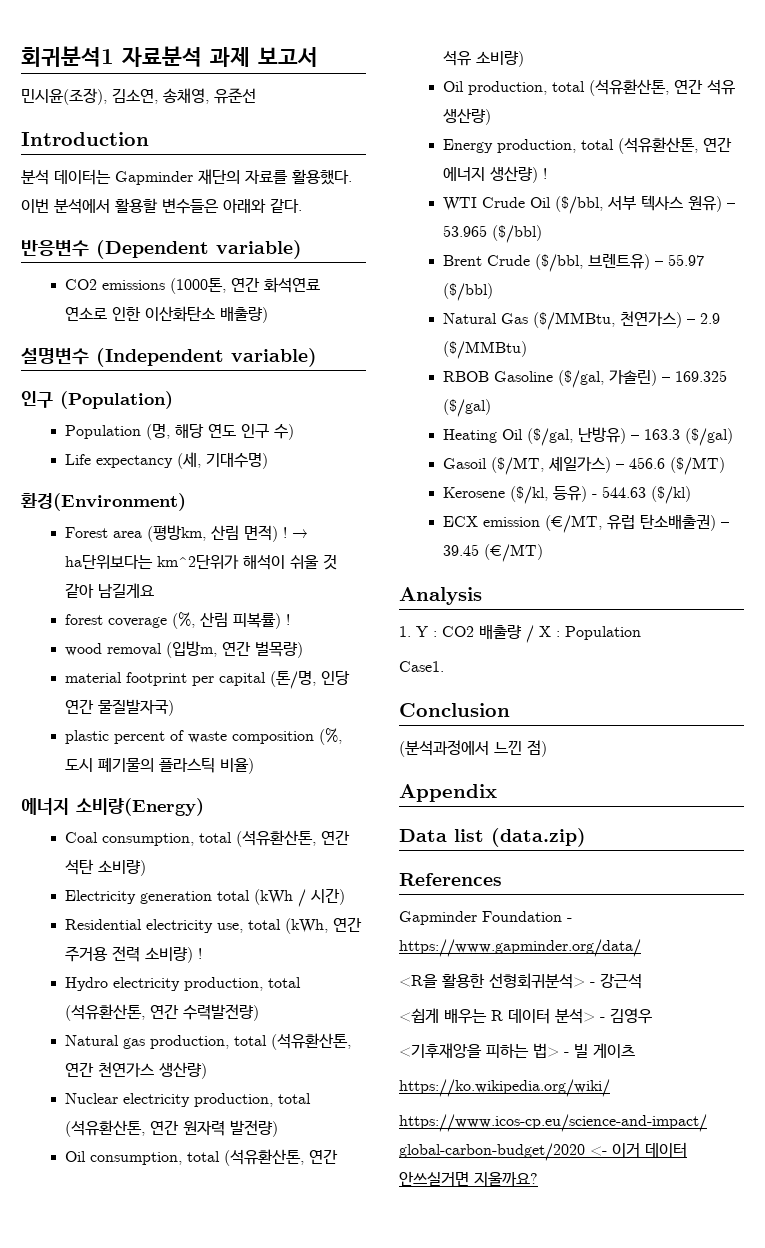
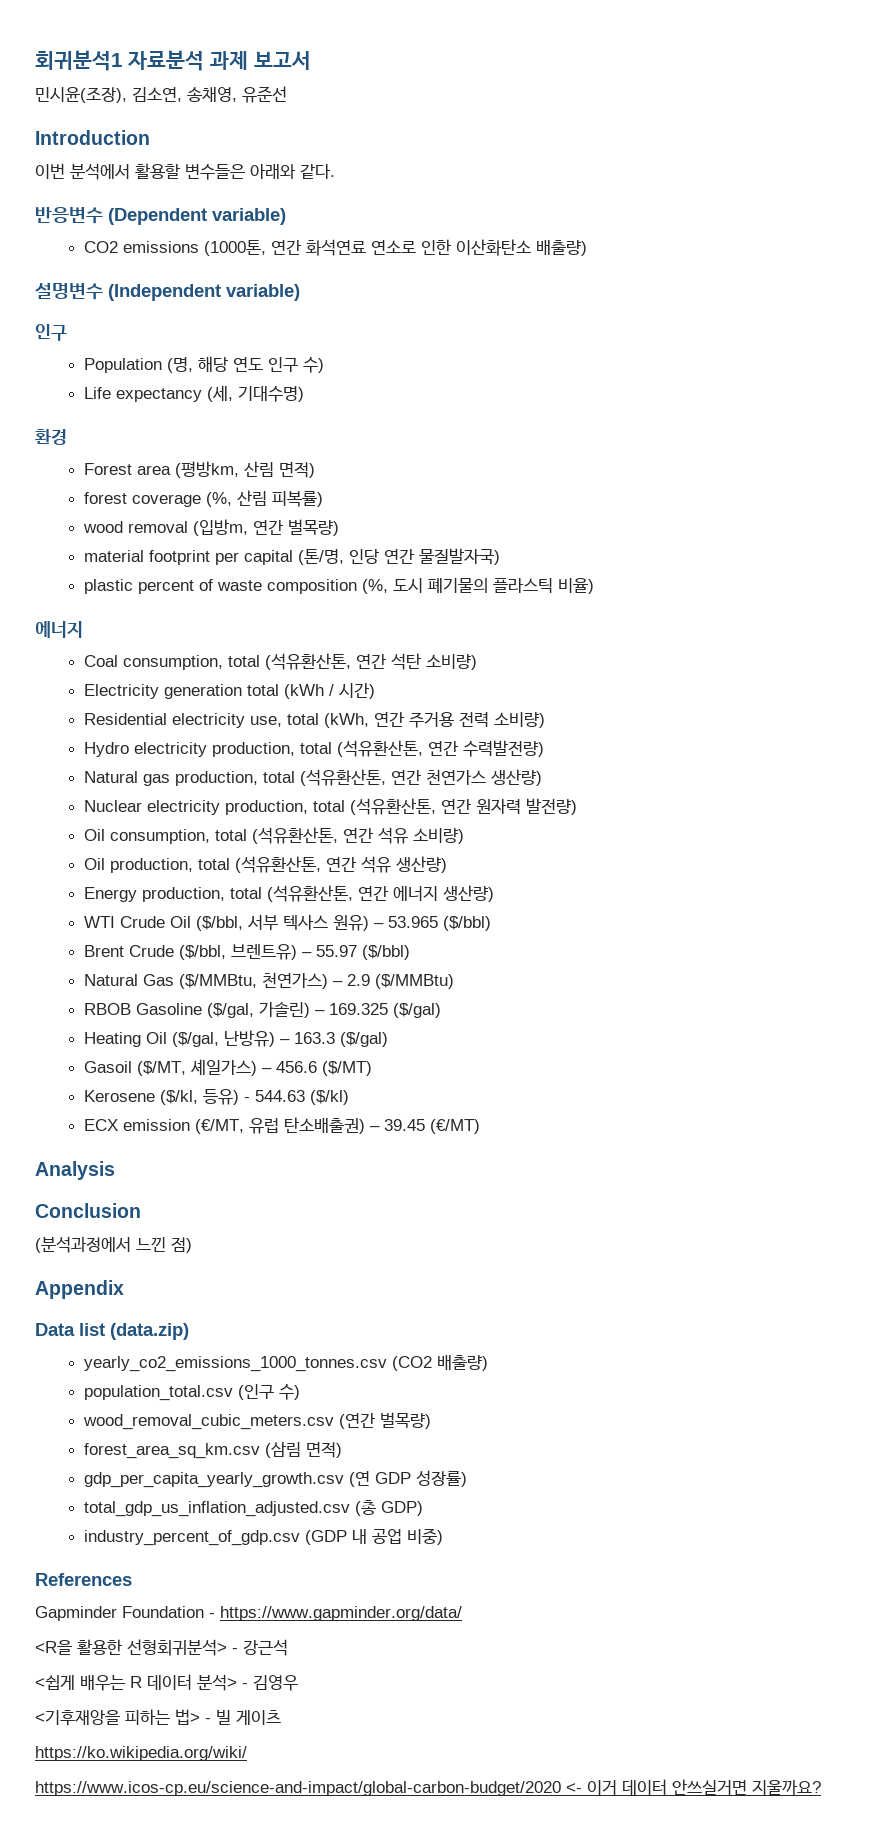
- 분석 데이터는 Gapminder 재단의 자료를 활용했다.
  설명변수 (Independent variable)
- 인구 (Population)
+ 인구
- 환경(Environment)
+ 환경
- Forest area (평방km, 산림 면적) ! → ha단위보다는 km^2단위가 해석이 쉬울 것 같아 남길게요
+ Forest area (평방km, 산림 면적)
- forest coverage (%, 산림 피복률) !
+ forest coverage (%, 산림 피복률)
  plastic percent of waste composition (%, 도시 폐기물의 플라스틱 비율)
- 에너지 소비량(Energy)
+ 에너지
- Residential electricity use, total (kWh, 연간 주거용 전력 소비량) !
+ Residential electricity use, total (kWh, 연간 주거용 전력 소비량)
- Energy production, total (석유환산톤, 연간 에너지 생산량) !
+ Energy production, total (석유환산톤, 연간 에너지 생산량)
- 1. Y : CO2 배출량 / X : Population
- Case1.
+ yearly_co2_emissions_1000_tonnes.csv (CO2 배출량)
+ population_total.csv (인구 수)
+ wood_removal_cubic_meters.csv (연간 벌목량)
+ forest_area_sq_km.csv (삼림 면적)
+ gdp_per_capita_yearly_growth.csv (연 GDP 성장률)
+ total_gdp_us_inflation_adjusted.csv (총 GDP)
+ industry_percent_of_gdp.csv (GDP 내 공업 비중)

